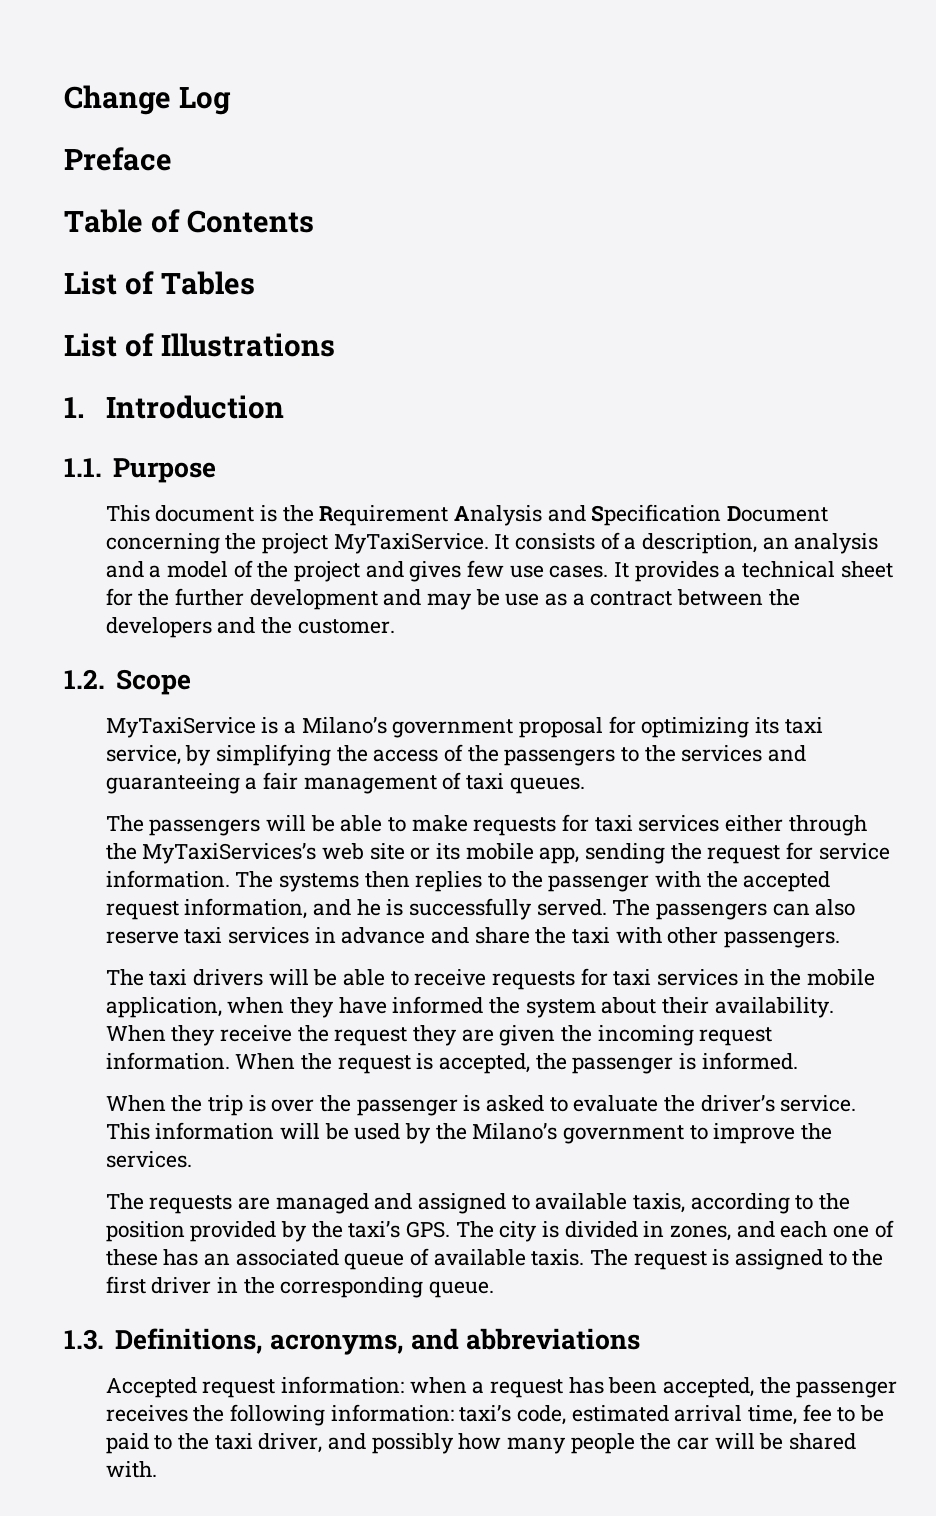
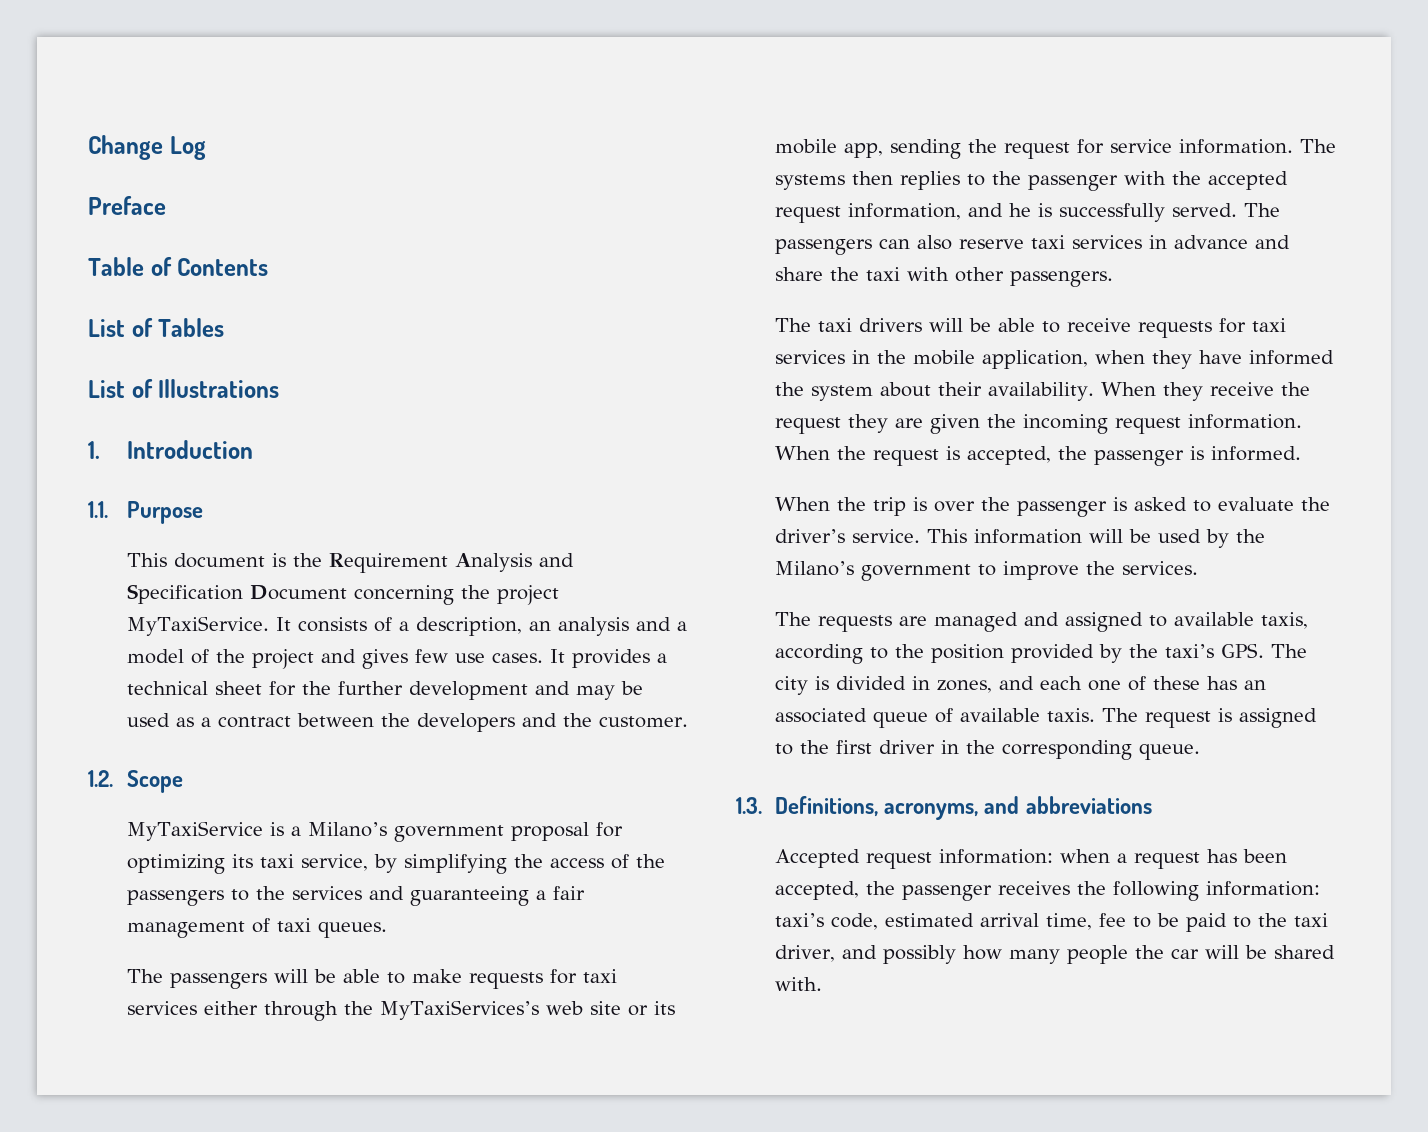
- It provides a technical sheet for the further development and may be use as a contract between the developers and the customer.
+ It provides a technical sheet for the further development and may be used as a contract between the developers and the customer.

